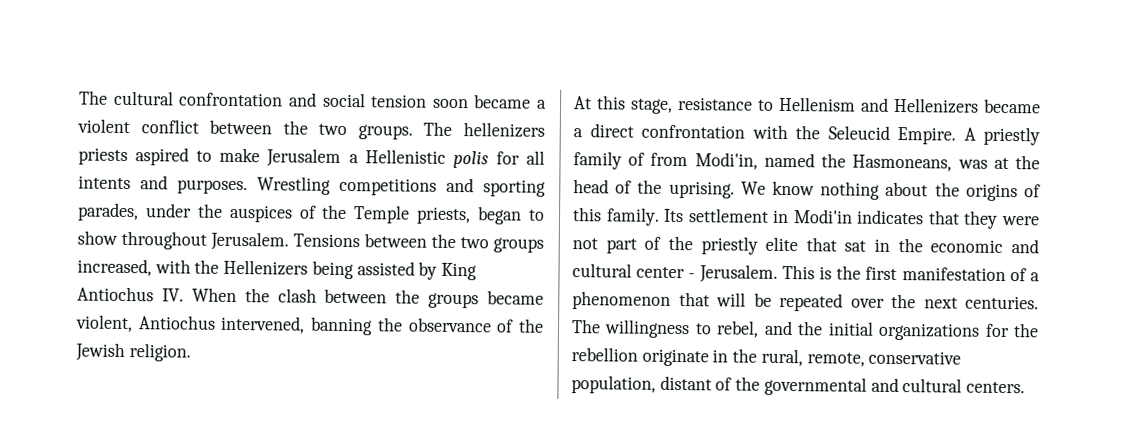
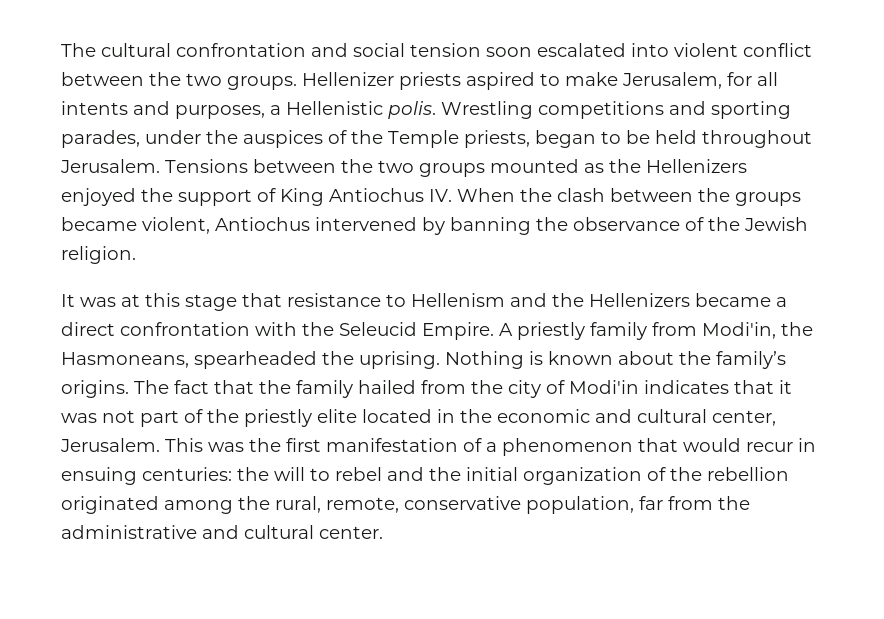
- The cultural confrontation and social tension soon became a violent conflict between the two groups.
+ The cultural confrontation and social tension soon escalated into violent conflict between the two groups.
- The hellenizers priests aspired to make Jerusalem a Hellenistic polis for all intents and purposes.
+ Hellenizer priests aspired to make Jerusalem, for all intents and purposes, a Hellenistic polis.
- Wrestling competitions and sporting parades, under the auspices of the Temple priests, began to show throughout Jerusalem.
+ Wrestling competitions and sporting parades, under the auspices of the Temple priests, began to be held throughout Jerusalem.
- Tensions between the two groups increased, with the Hellenizers being assisted by King Antiochus IV. When the clash between the groups became violent, Antiochus intervened, banning the observance of the Jewish religion.
+ Tensions between the two groups mounted as the Hellenizers enjoyed the support of King Antiochus IV. When the clash between the groups became violent, Antiochus intervened by banning the observance of the Jewish religion.
- At this stage, resistance to Hellenism and Hellenizers became a direct confrontation with the Seleucid Empire.
+ It was at this stage that resistance to Hellenism and the Hellenizers became a direct confrontation with the Seleucid Empire.
- A priestly family of from Modi'in, named the Hasmoneans, was at the head of the uprising. We know nothing about the origins of this family. Its settlement in Modi'in indicates that they were not part of the priestly elite that sat in the economic and cultural center - Jerusalem.
+ A priestly family from Modi'in, the Hasmoneans, spearheaded the uprising. Nothing is known about the family’s origins. The fact that the family hailed from the city of Modi'in indicates that it was not part of the priestly elite located in the economic and cultural center, Jerusalem.
- This is the first manifestation of a phenomenon that will be repeated over the next centuries. The willingness to rebel, and the initial organizations for the rebellion originate in the rural, remote, conservative population, distant of the governmental and cultural centers.
+ This was the first manifestation of a phenomenon that would recur in ensuing centuries: the will to rebel and the initial organization of the rebellion originated among the rural, remote, conservative population, far from the administrative and cultural center.

